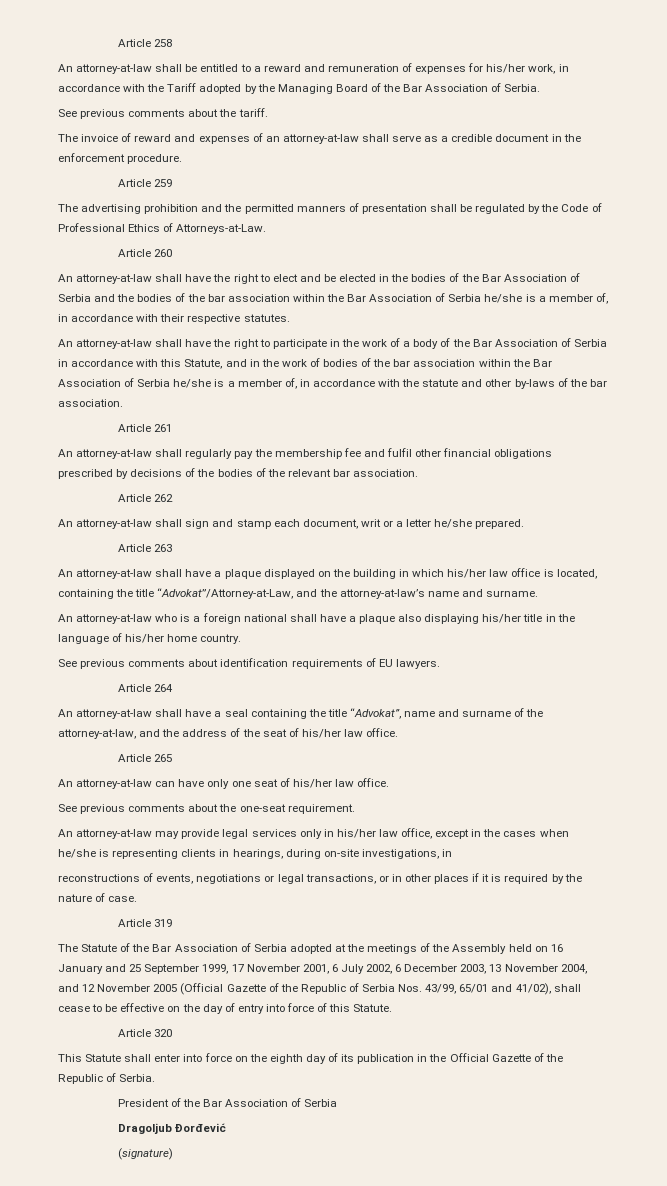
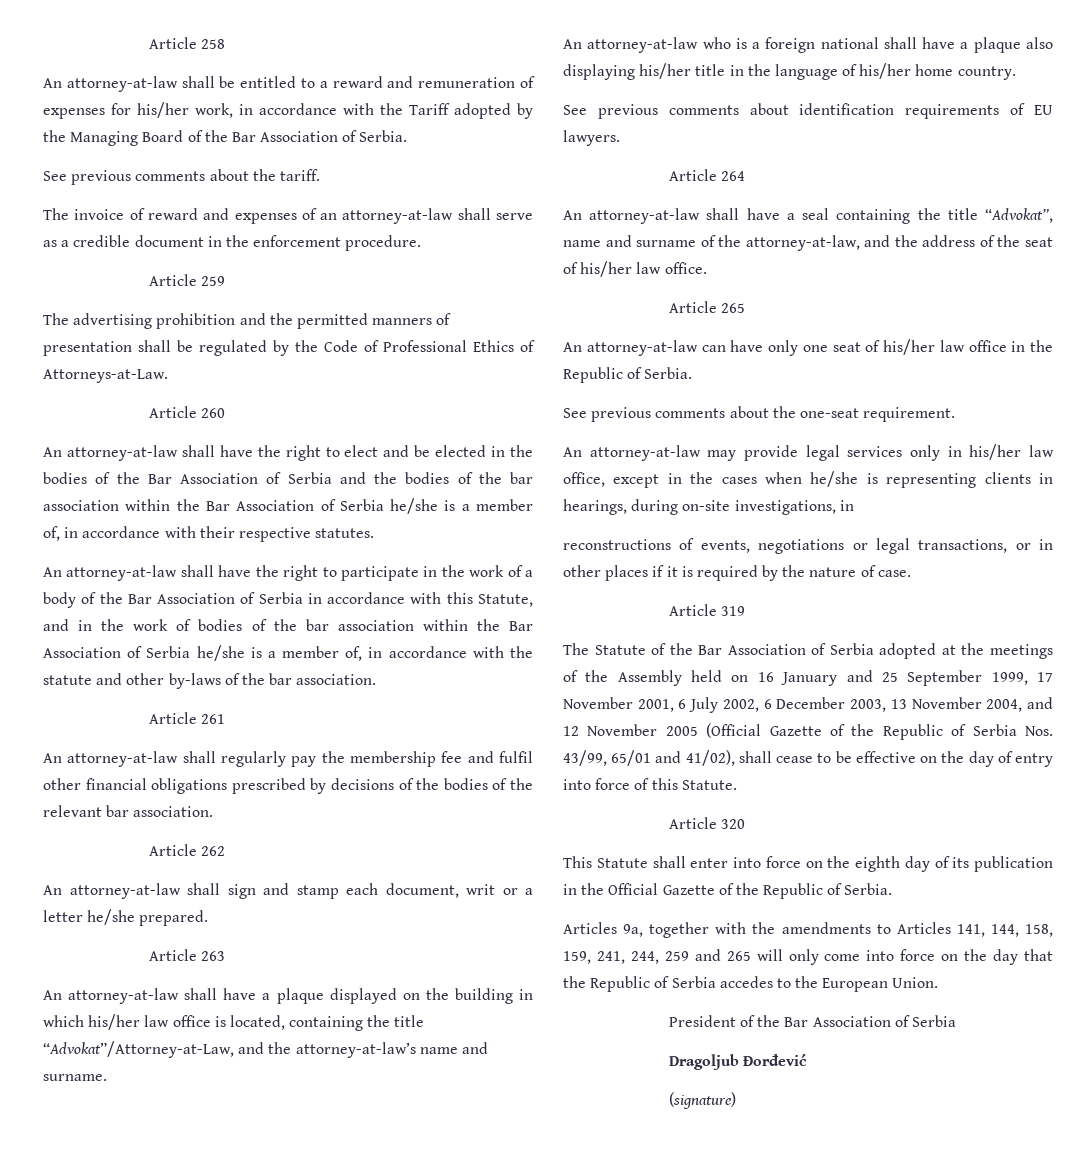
- An attorney-at-law can have only one seat of his/her law office.
+ An attorney-at-law can have only one seat of his/her law office in the Republic of Serbia.
+ Articles 9a, together with the amendments to Articles 141, 144, 158, 159, 241, 244, 259 and 265 will only come into force on the day that the Republic of Serbia accedes to the European Union.

